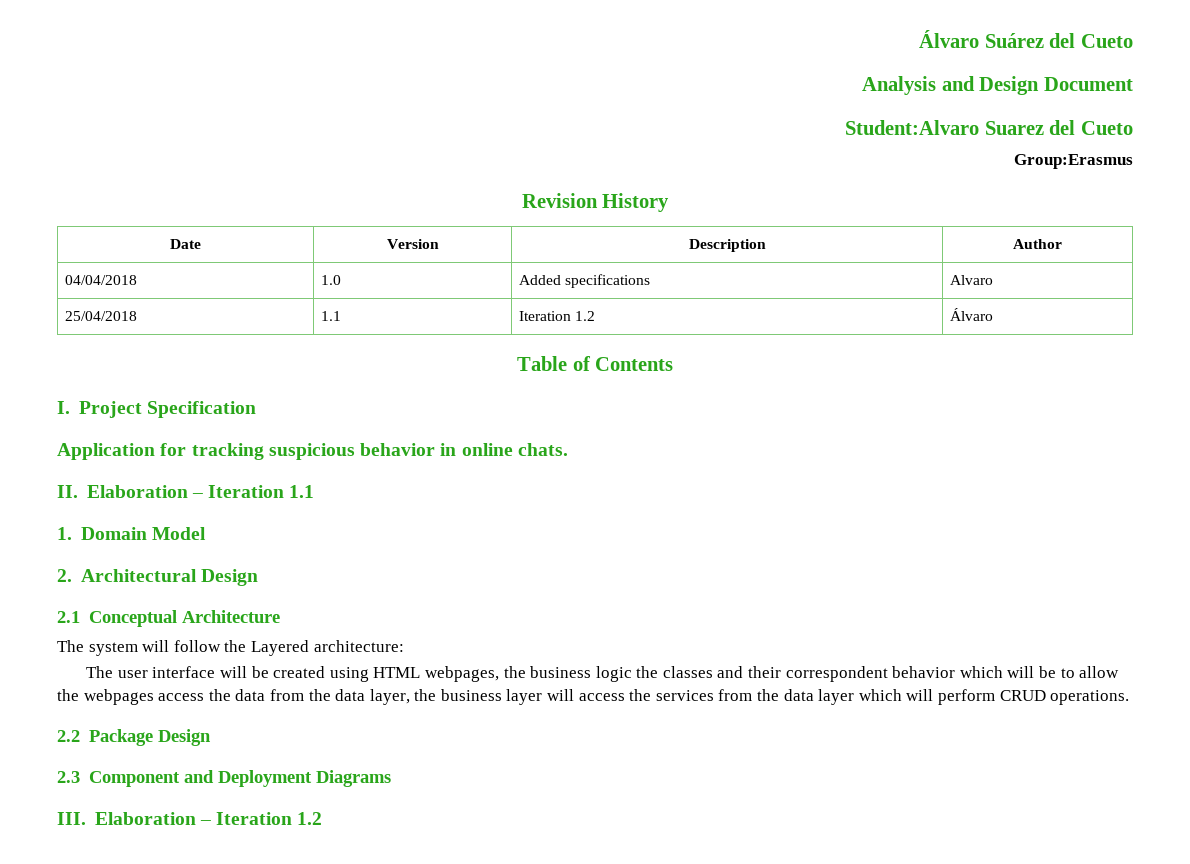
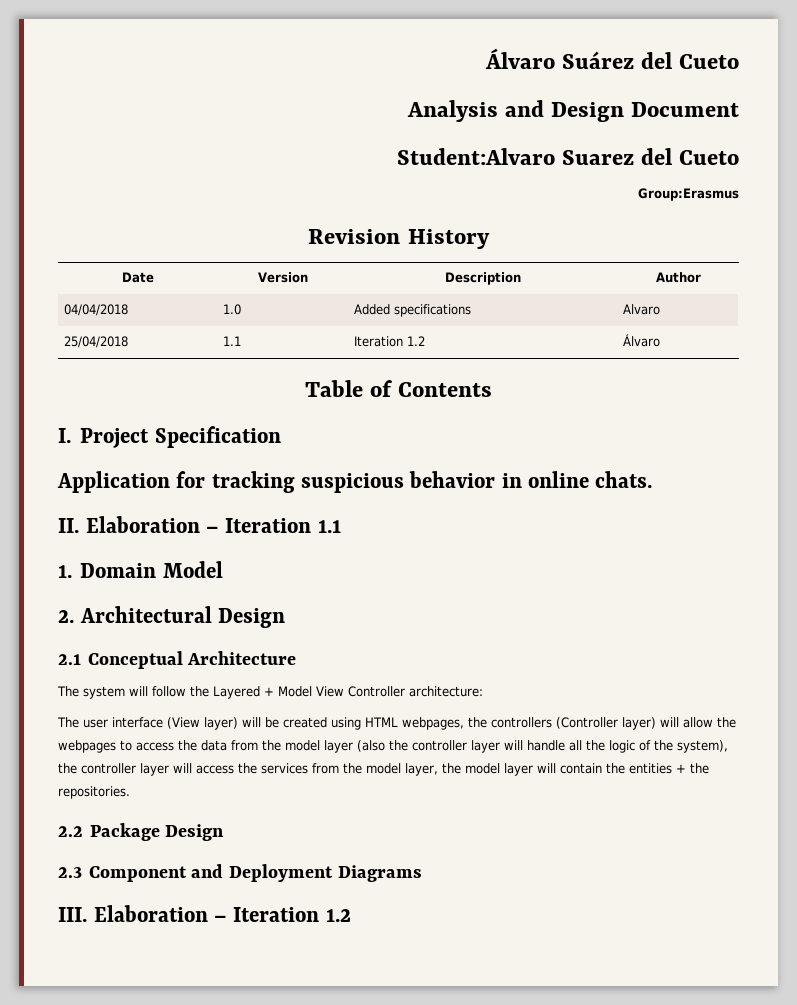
- The system will follow the Layered architecture:
+ The system will follow the Layered + Model View Controller architecture:
- The user interface will be created using HTML webpages, the business logic the classes and their correspondent behavior which will be to allow the webpages access the data from the data layer, the business layer will access the services from the data layer which will perform CRUD operations.
+ The user interface (View layer) will be created using HTML webpages, the controllers (Controller layer) will allow the webpages to access the data from the model layer (also the controller layer will handle all the logic of the system), the controller layer will access the services from the model layer, the model layer will contain the entities + the repositories.

